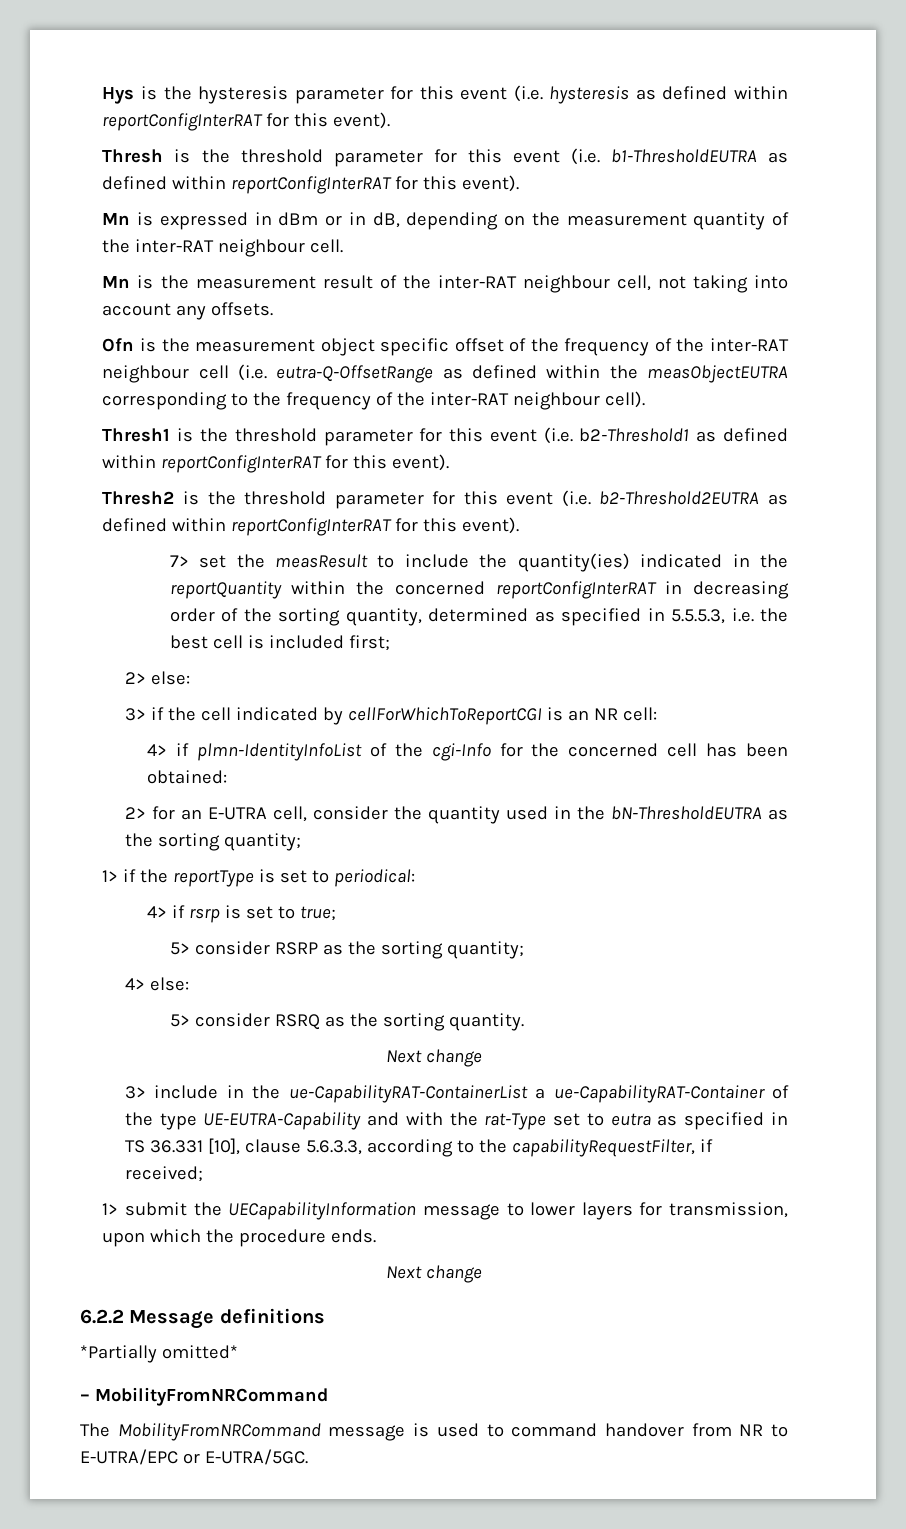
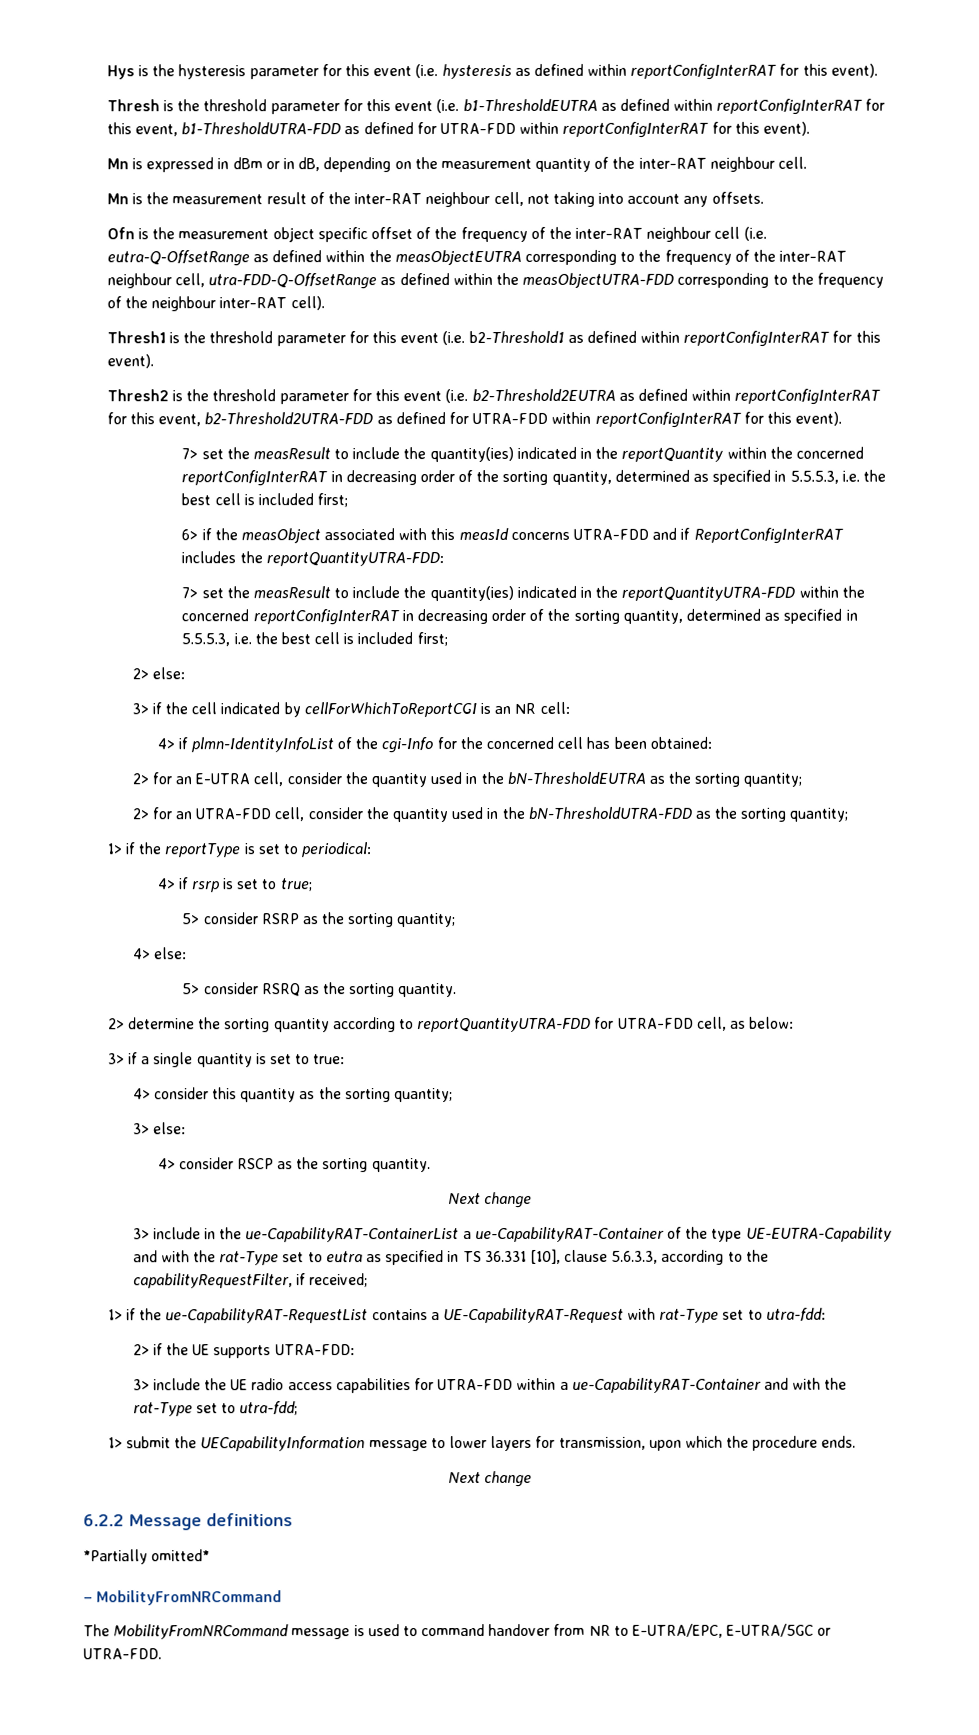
- Thresh is the threshold parameter for this event (i.e. b1-ThresholdEUTRA as defined within reportConfigInterRAT for this event).
+ Thresh is the threshold parameter for this event (i.e. b1-ThresholdEUTRA as defined within reportConfigInterRAT for this event, b1-ThresholdUTRA-FDD as defined for UTRA-FDD within reportConfigInterRAT for this event).
- Ofn is the measurement object specific offset of the frequency of the inter-RAT neighbour cell (i.e. eutra-Q-OffsetRange as defined within the measObjectEUTRA corresponding to the frequency of the inter-RAT neighbour cell).
+ Ofn is the measurement object specific offset of the frequency of the inter-RAT neighbour cell (i.e. eutra-Q-OffsetRange as defined within the measObjectEUTRA corresponding to the frequency of the inter-RAT neighbour cell, utra-FDD-Q-OffsetRange as defined within the measObjectUTRA-FDD corresponding to the frequency of the neighbour inter-RAT cell).
- Thresh2 is the threshold parameter for this event (i.e. b2-Threshold2EUTRA as defined within reportConfigInterRAT for this event).
+ Thresh2 is the threshold parameter for this event (i.e. b2-Threshold2EUTRA as defined within reportConfigInterRAT for this event, b2-Threshold2UTRA-FDD as defined for UTRA-FDD within reportConfigInterRAT for this event).
+ 6> if the measObject associated with this measId concerns UTRA-FDD and if ReportConfigInterRAT includes the reportQuantityUTRA-FDD:
+ 7> set the measResult to include the quantity(ies) indicated in the reportQuantityUTRA-FDD within the concerned reportConfigInterRAT in decreasing order of the sorting quantity, determined as specified in 5.5.5.3, i.e. the best cell is included first;
+ 2> for an UTRA-FDD cell, consider the quantity used in the bN-ThresholdUTRA-FDD as the sorting quantity;
+ 2> determine the sorting quantity according to reportQuantityUTRA-FDD for UTRA-FDD cell, as below:
+ 3> if a single quantity is set to true:
+ 4> consider this quantity as the sorting quantity;
+ 3> else:
+ 4> consider RSCP as the sorting quantity.
+ 1> if the ue-CapabilityRAT-RequestList contains a UE-CapabilityRAT-Request with rat-Type set to utra-fdd:
+ 2> if the UE supports UTRA-FDD:
+ 3> include the UE radio access capabilities for UTRA-FDD within a ue-CapabilityRAT-Container and with the rat-Type set to utra-fdd;
- The MobilityFromNRCommand message is used to command handover from NR to E-UTRA/EPC or E-UTRA/5GC.
+ The MobilityFromNRCommand message is used to command handover from NR to E-UTRA/EPC, E-UTRA/5GC or UTRA-FDD.

